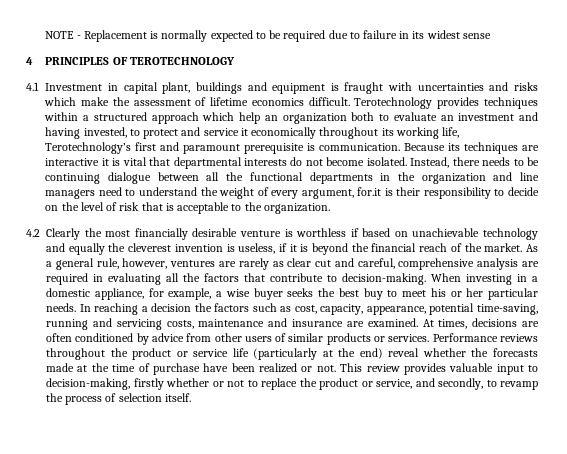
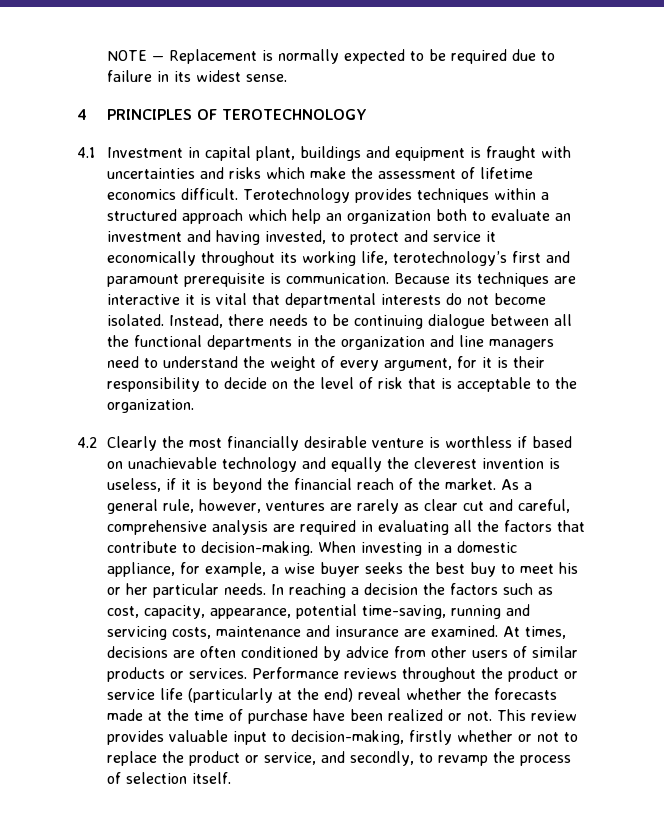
- NOTE - Replacement is normally expected to be required due to failure in its widest sense
+ NOTE — Replacement is normally expected to be required due to failure in its widest sense.
- Terotechnology provides techniques within a structured approach which help an organization both to evaluate an investment and having invested, to protect and service it economically throughout its working life, Terotechnology’s first and paramount prerequisite is communication.
+ Terotechnology provides techniques within a structured approach which help an organization both to evaluate an investment and having invested, to protect and service it economically throughout its working life, terotechnology’s first and paramount prerequisite is communication.
- Instead, there needs to be continuing dialogue between all the functional departments in the organization and line managers need to understand the weight of every argument, for.it is their responsibility to decide on the level of risk that is acceptable to the organization.
+ Instead, there needs to be continuing dialogue between all the functional departments in the organization and line managers need to understand the weight of every argument, for it is their responsibility to decide on the level of risk that is acceptable to the organization.

